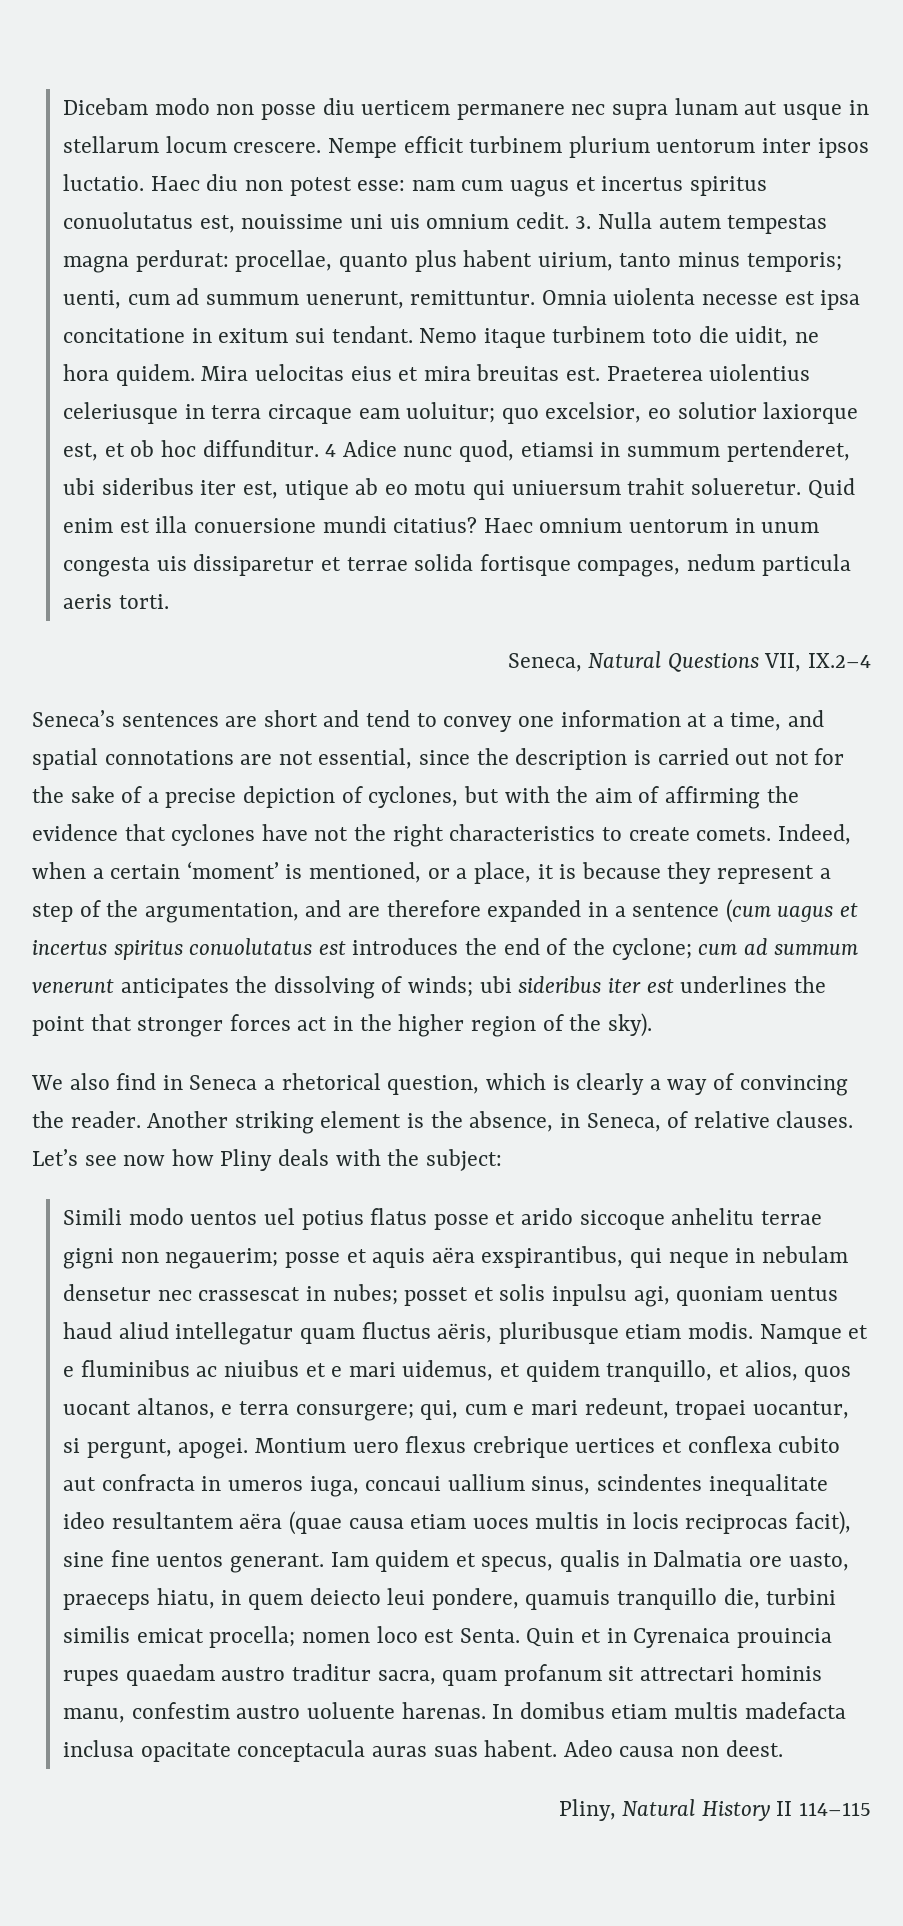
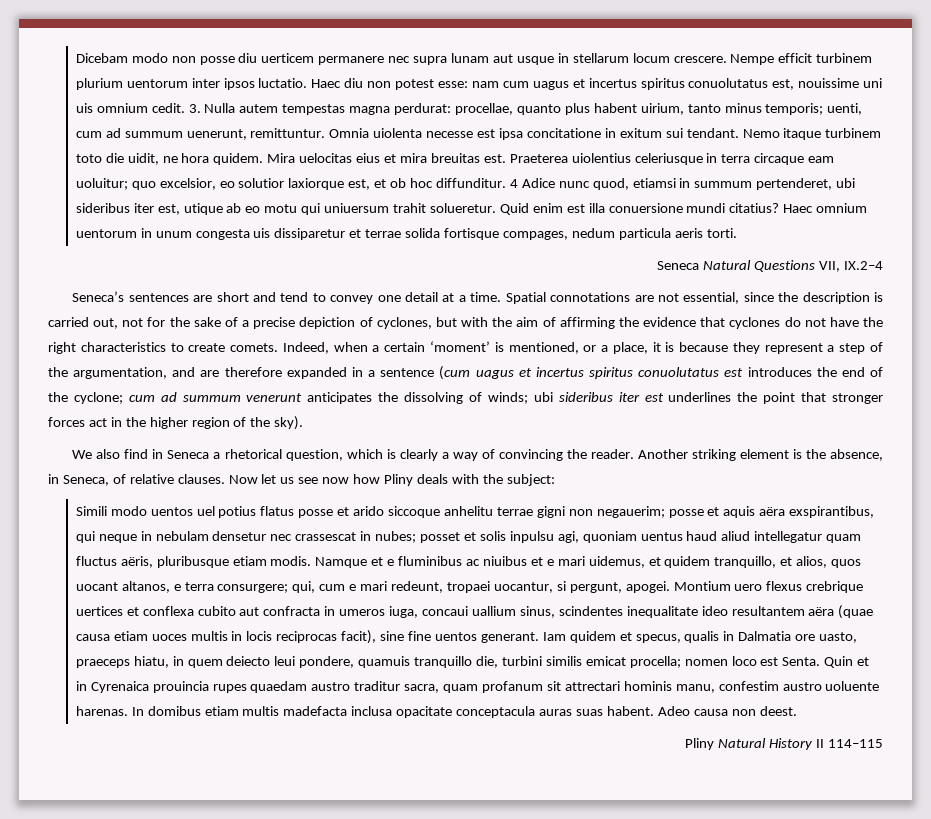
- Seneca, Natural Questions VII, IX.2–4
+ Seneca Natural Questions VII, IX.2–4
- Seneca’s sentences are short and tend to convey one information at a time, and spatial connotations are not essential, since the description is carried out not for the sake of a precise depiction of cyclones, but with the aim of affirming the evidence that cyclones have not the right characteristics to create comets.
+ Seneca’s sentences are short and tend to convey one detail at a time. Spatial connotations are not essential, since the description is carried out, not for the sake of a precise depiction of cyclones, but with the aim of affirming the evidence that cyclones do not have the right characteristics to create comets.
- Let’s see now how Pliny deals with the subject:
+ Now let us see now how Pliny deals with the subject:
- Pliny, Natural History II 114–115
+ Pliny Natural History II 114–115

